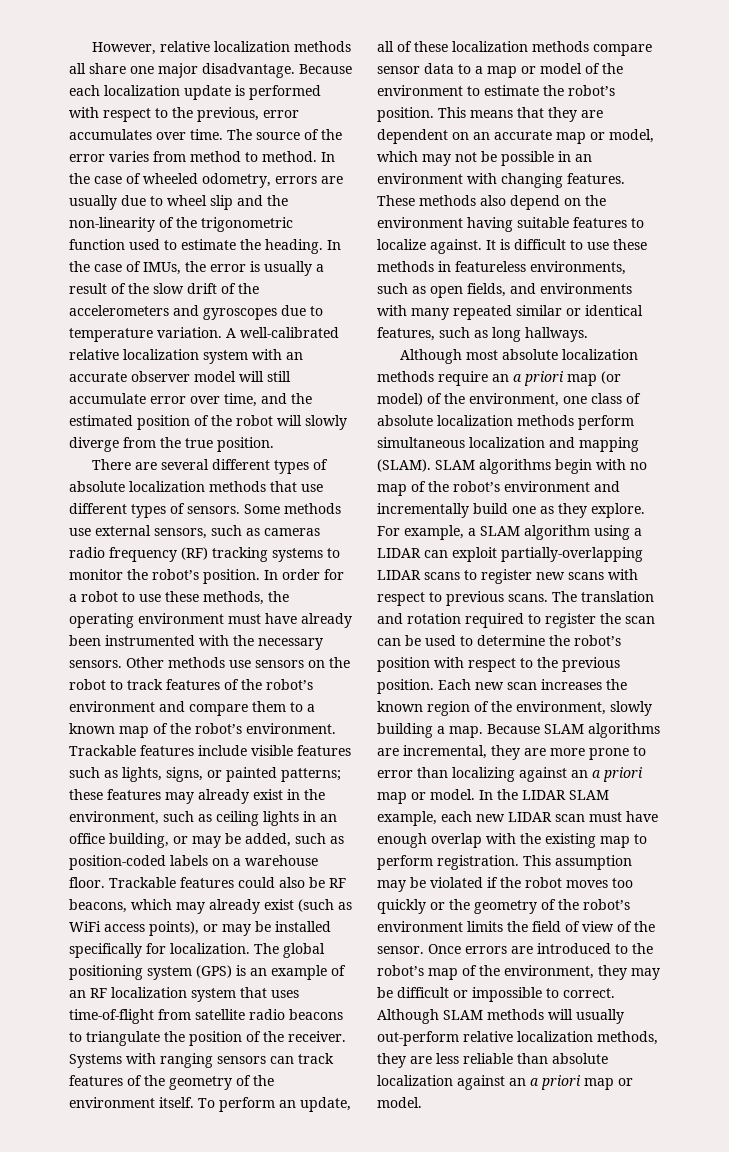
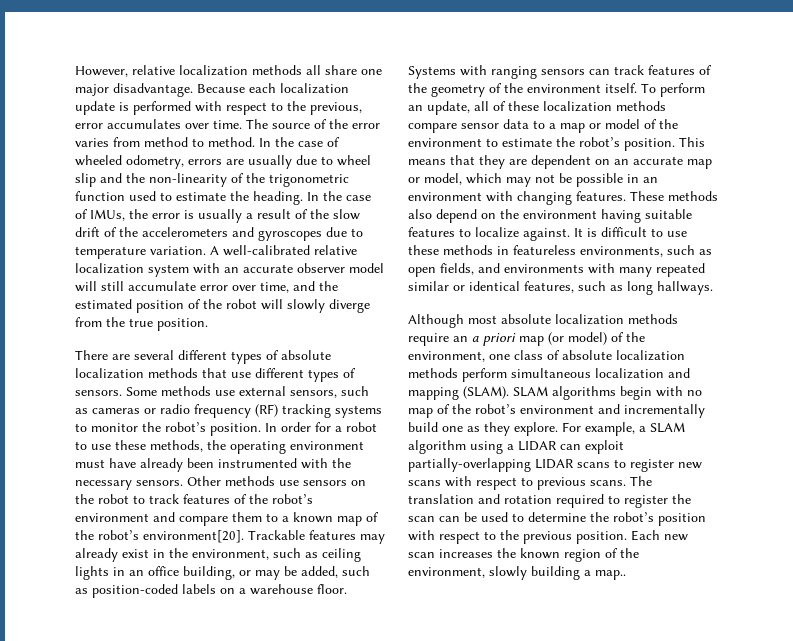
- Some methods use external sensors, such as cameras radio frequency (RF) tracking systems to monitor the robot’s position.
+ Some methods use external sensors, such as cameras or radio frequency (RF) tracking systems to monitor the robot’s position.
- Other methods use sensors on the robot to track features of the robot’s environment and compare them to a known map of the robot’s environment. Trackable features include visible features such as lights, signs, or painted patterns; these features may already exist in the environment, such as ceiling lights in an office building, or may be added, such as position-coded labels on a warehouse floor.
+ Other methods use sensors on the robot to track features of the robot’s environment and compare them to a known map of the robot’s environment[20]. Trackable features may already exist in the environment, such as ceiling lights in an office building, or may be added, such as position-coded labels on a warehouse floor.
- Trackable features could also be RF beacons, which may already exist (such as WiFi access points), or may be installed specifically for localization. The global positioning system (GPS) is an example of an RF localization system that uses time-of-flight from satellite radio beacons to triangulate the position of the receiver.
- Each new scan increases the known region of the environment, slowly building a map. Because SLAM algorithms are incremental, they are more prone to error than localizing against an a priori map or model. In the LIDAR SLAM example, each new LIDAR scan must have enough overlap with the existing map to perform registration. This assumption may be violated if the robot moves too quickly or the geometry of the robot’s environment limits the field of view of the sensor. Once errors are introduced to the robot’s map of the environment, they may be difficult or impossible to correct. Although SLAM methods will usually out-perform relative localization methods, they are less reliable than absolute localization against an a priori map or model.
+ Each new scan increases the known region of the environment, slowly building a map..

